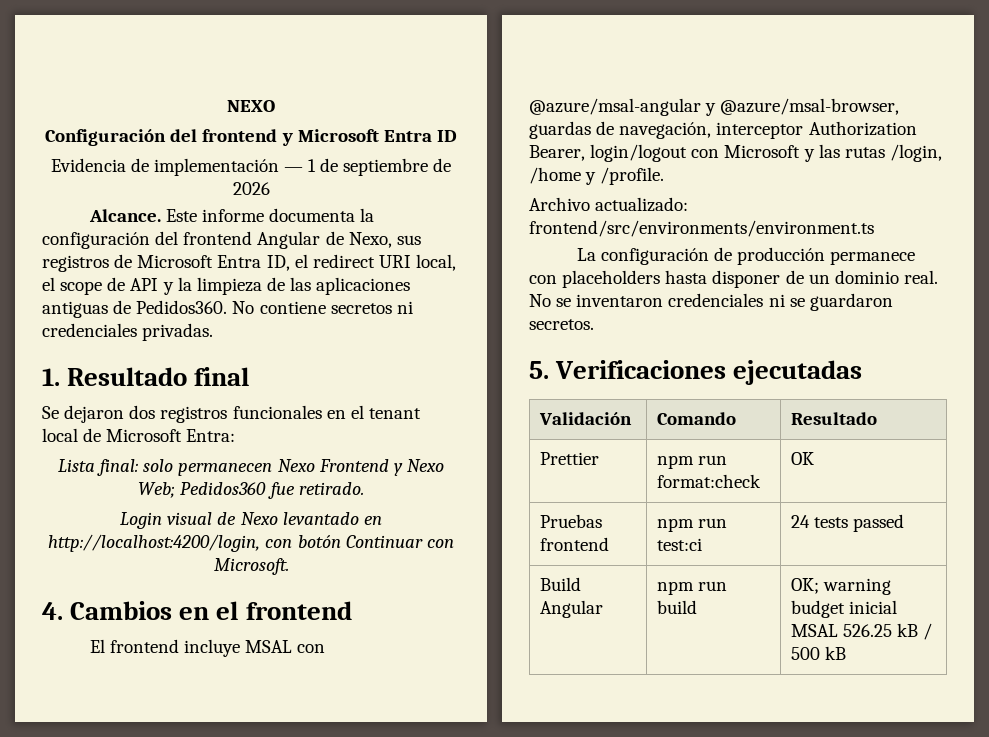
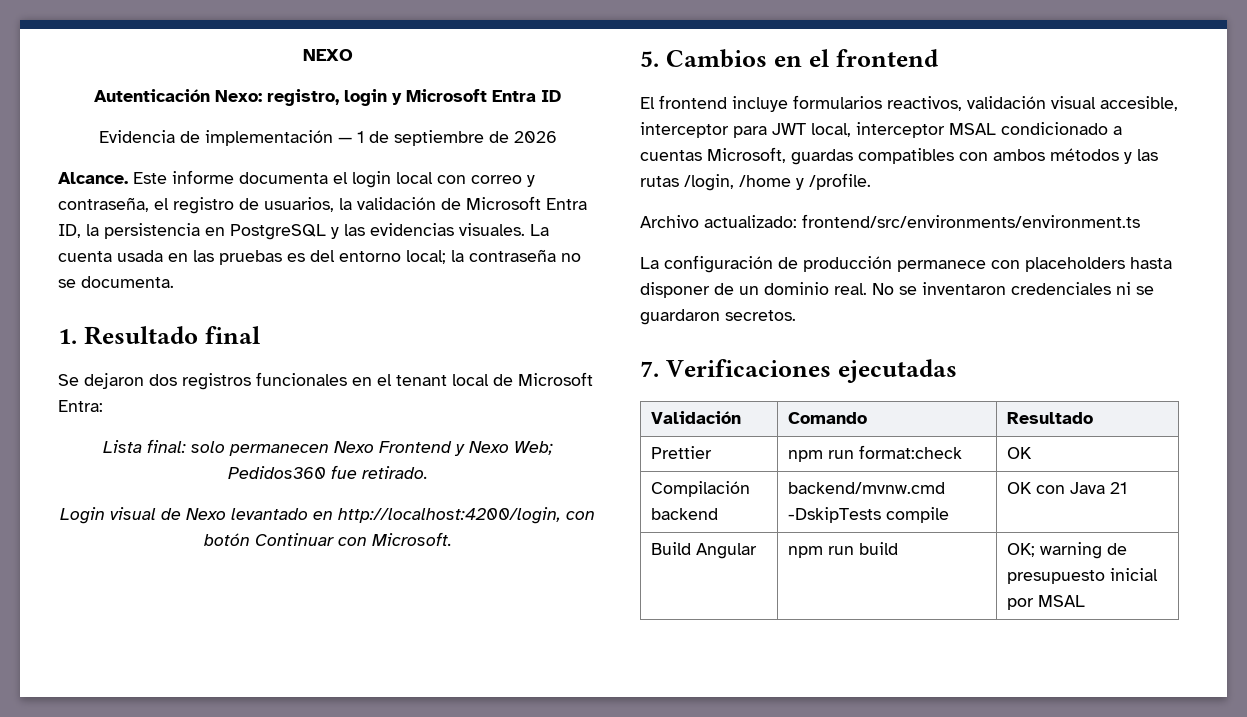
- Configuración del frontend y Microsoft Entra ID
+ Autenticación Nexo: registro, login y Microsoft Entra ID
- Este informe documenta la configuración del frontend Angular de Nexo, sus registros de Microsoft Entra ID, el redirect URI local, el scope de API y la limpieza de las aplicaciones antiguas de Pedidos360. No contiene secretos ni credenciales privadas.
+ Este informe documenta el login local con correo y contraseña, el registro de usuarios, la validación de Microsoft Entra ID, la persistencia en PostgreSQL y las evidencias visuales. La cuenta usada en las pruebas es del entorno local; la contraseña no se documenta.
- 4. Cambios en el frontend
+ 5. Cambios en el frontend
- El frontend incluye MSAL con @azure/msal-angular y @azure/msal-browser, guardas de navegación, interceptor Authorization Bearer, login/logout con Microsoft y las rutas /login, /home y /profile.
+ El frontend incluye formularios reactivos, validación visual accesible, interceptor para JWT local, interceptor MSAL condicionado a cuentas Microsoft, guardas compatibles con ambos métodos y las rutas /login, /home y /profile.
- 5. Verificaciones ejecutadas
+ 7. Verificaciones ejecutadas
- Pruebas frontend | npm run test:ci | 24 tests passed
+ Compilación backend | backend/mvnw.cmd -DskipTests compile | OK con Java 21
- Build Angular | npm run build | OK; warning budget inicial MSAL 526.25 kB / 500 kB
+ Build Angular | npm run build | OK; warning de presupuesto inicial por MSAL

